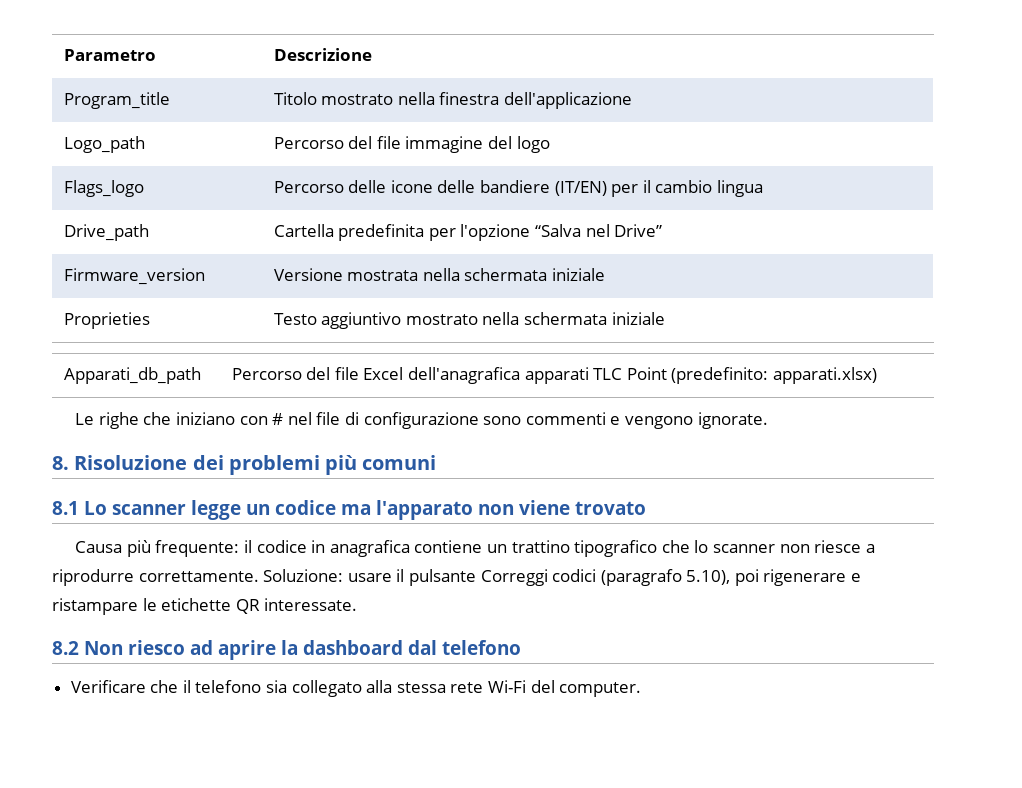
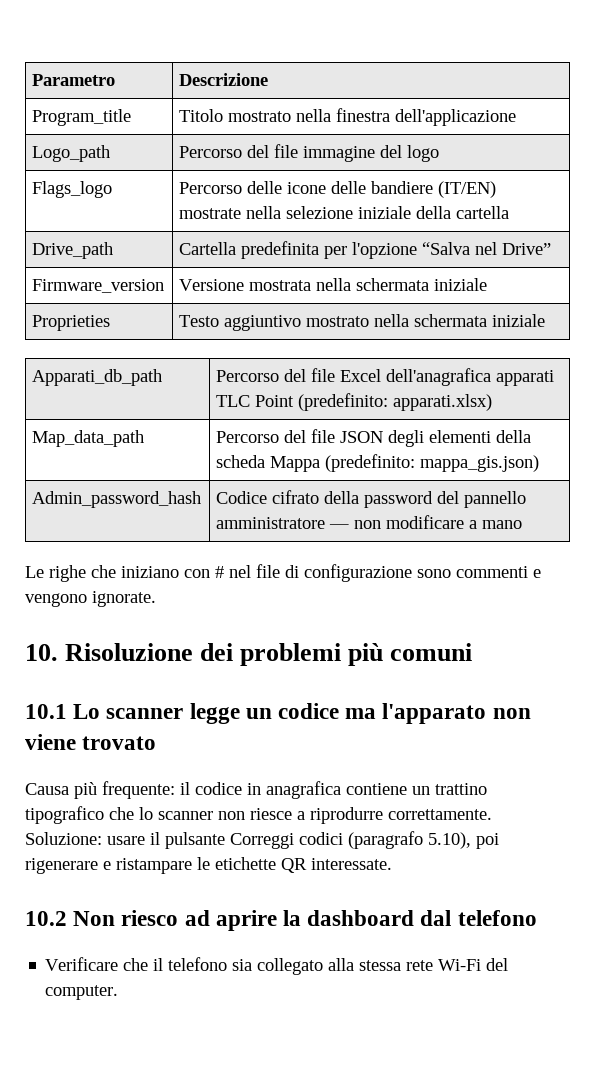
- Flags_logo | Percorso delle icone delle bandiere (IT/EN) per il cambio lingua
+ Flags_logo | Percorso delle icone delle bandiere (IT/EN) mostrate nella selezione iniziale della cartella
+ Map_data_path | Percorso del file JSON degli elementi della scheda Mappa (predefinito: mappa_gis.json)
+ Admin_password_hash | Codice cifrato della password del pannello amministratore — non modificare a mano
- 8. Risoluzione dei problemi più comuni
+ 10. Risoluzione dei problemi più comuni
- 8.1 Lo scanner legge un codice ma l'apparato non viene trovato
+ 10.1 Lo scanner legge un codice ma l'apparato non viene trovato
- 8.2 Non riesco ad aprire la dashboard dal telefono
+ 10.2 Non riesco ad aprire la dashboard dal telefono

